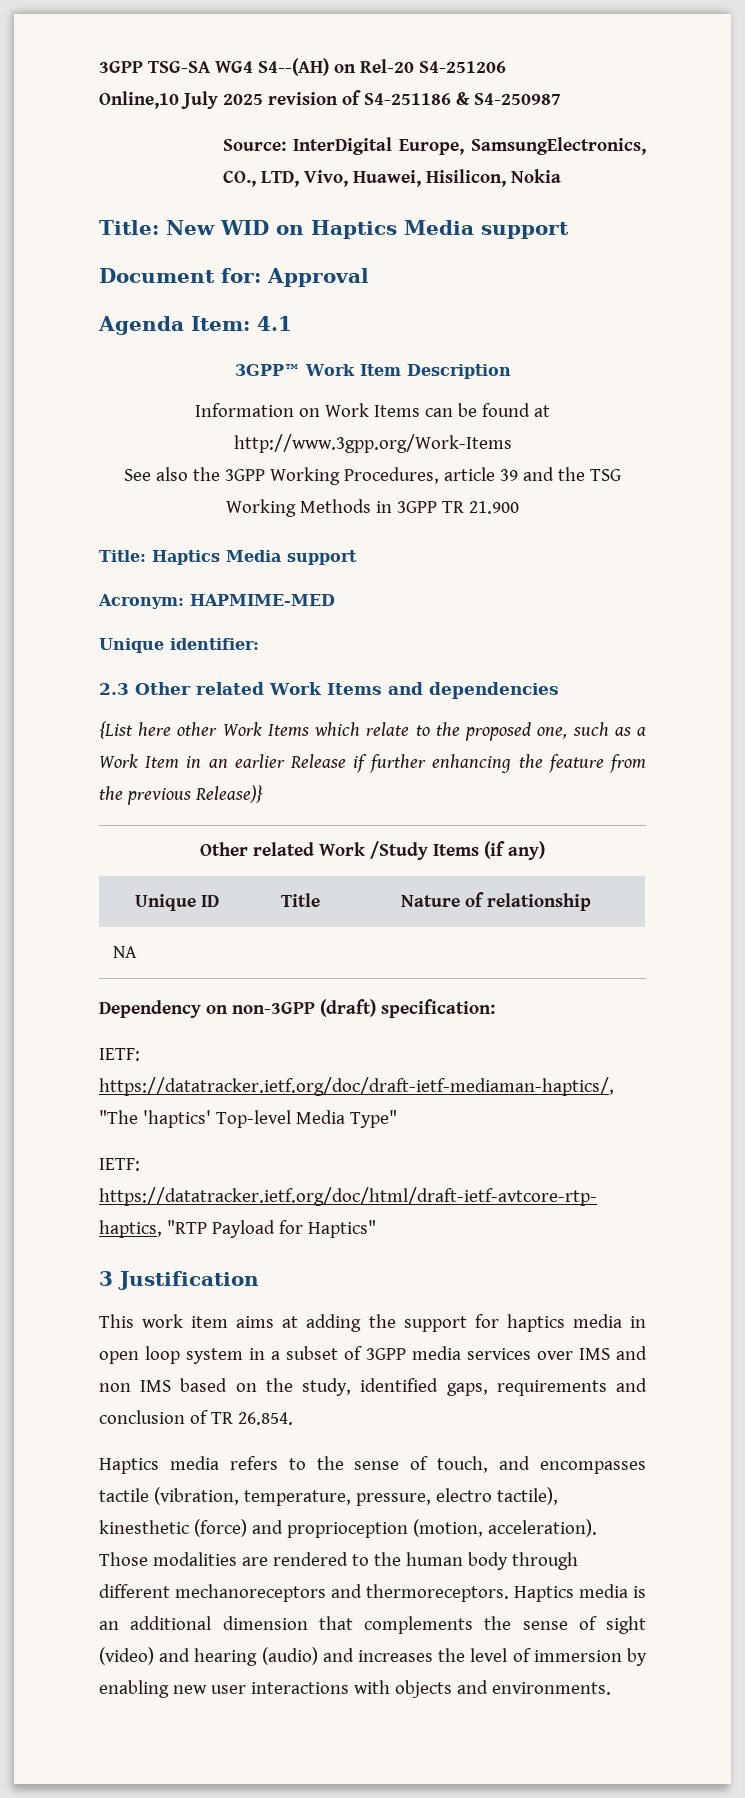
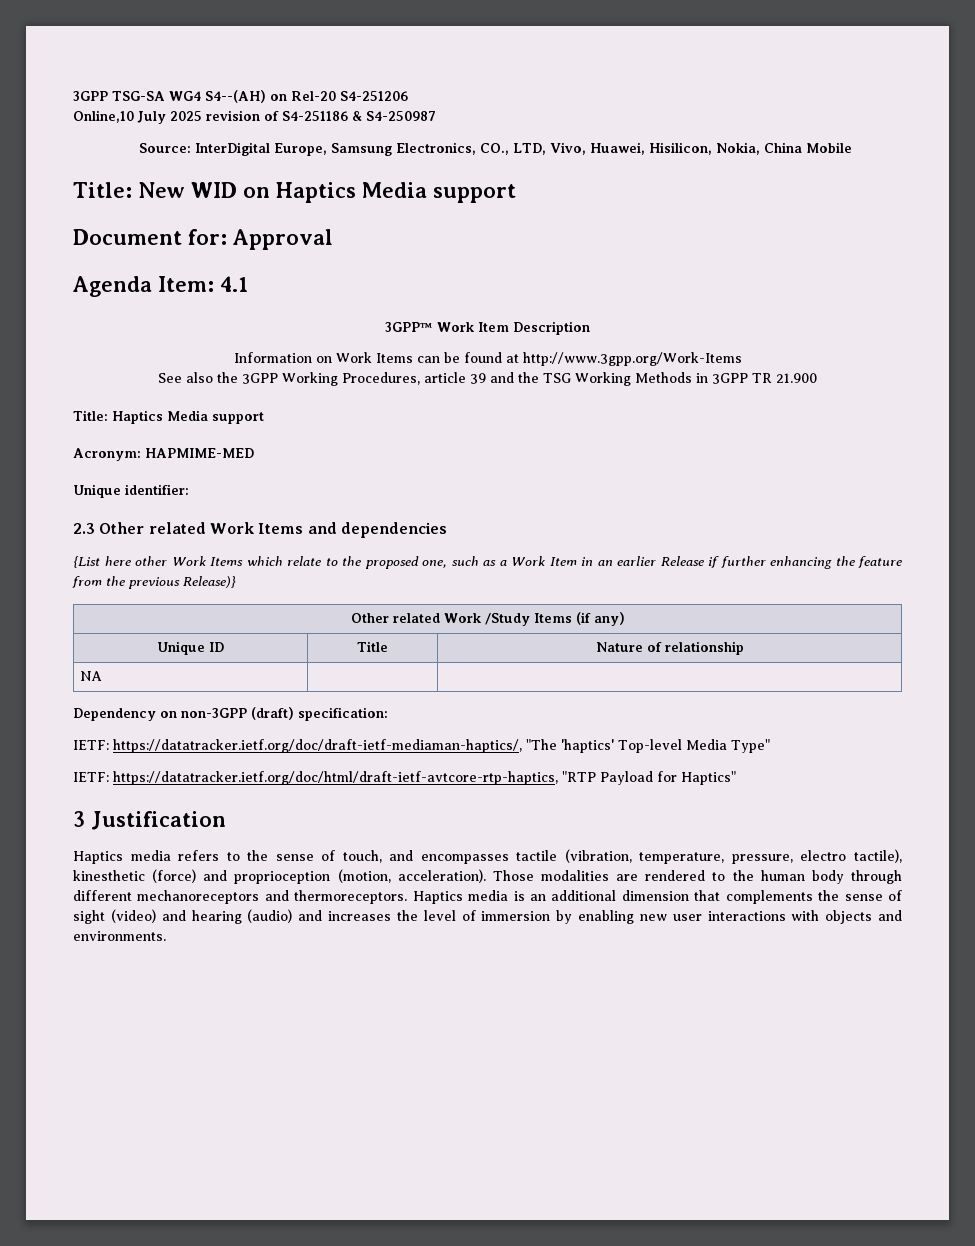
- Source: InterDigital Europe, SamsungElectronics, CO., LTD, Vivo, Huawei, Hisilicon, Nokia
+ Source: InterDigital Europe, Samsung Electronics, CO., LTD, Vivo, Huawei, Hisilicon, Nokia, China Mobile
- This work item aims at adding the support for haptics media in open loop system in a subset of 3GPP media services over IMS and non IMS based on the study, identified gaps, requirements and conclusion of TR 26.854.

